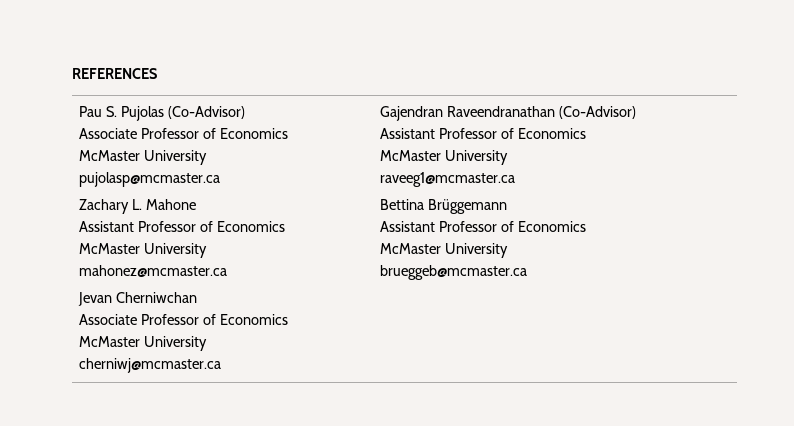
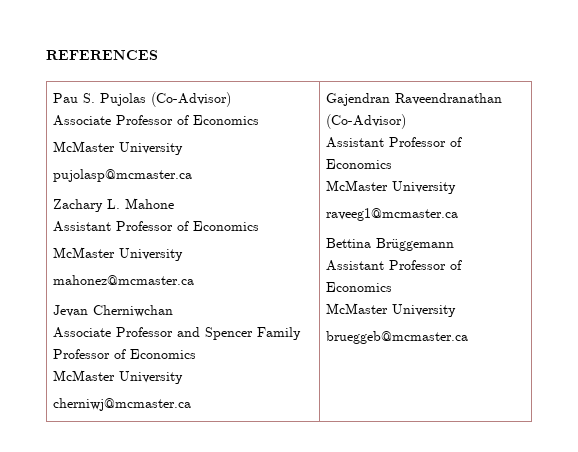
  Jevan Cherniwchan
- Associate Professor of Economics
+ Associate Professor and Spencer Family Professor of Economics

